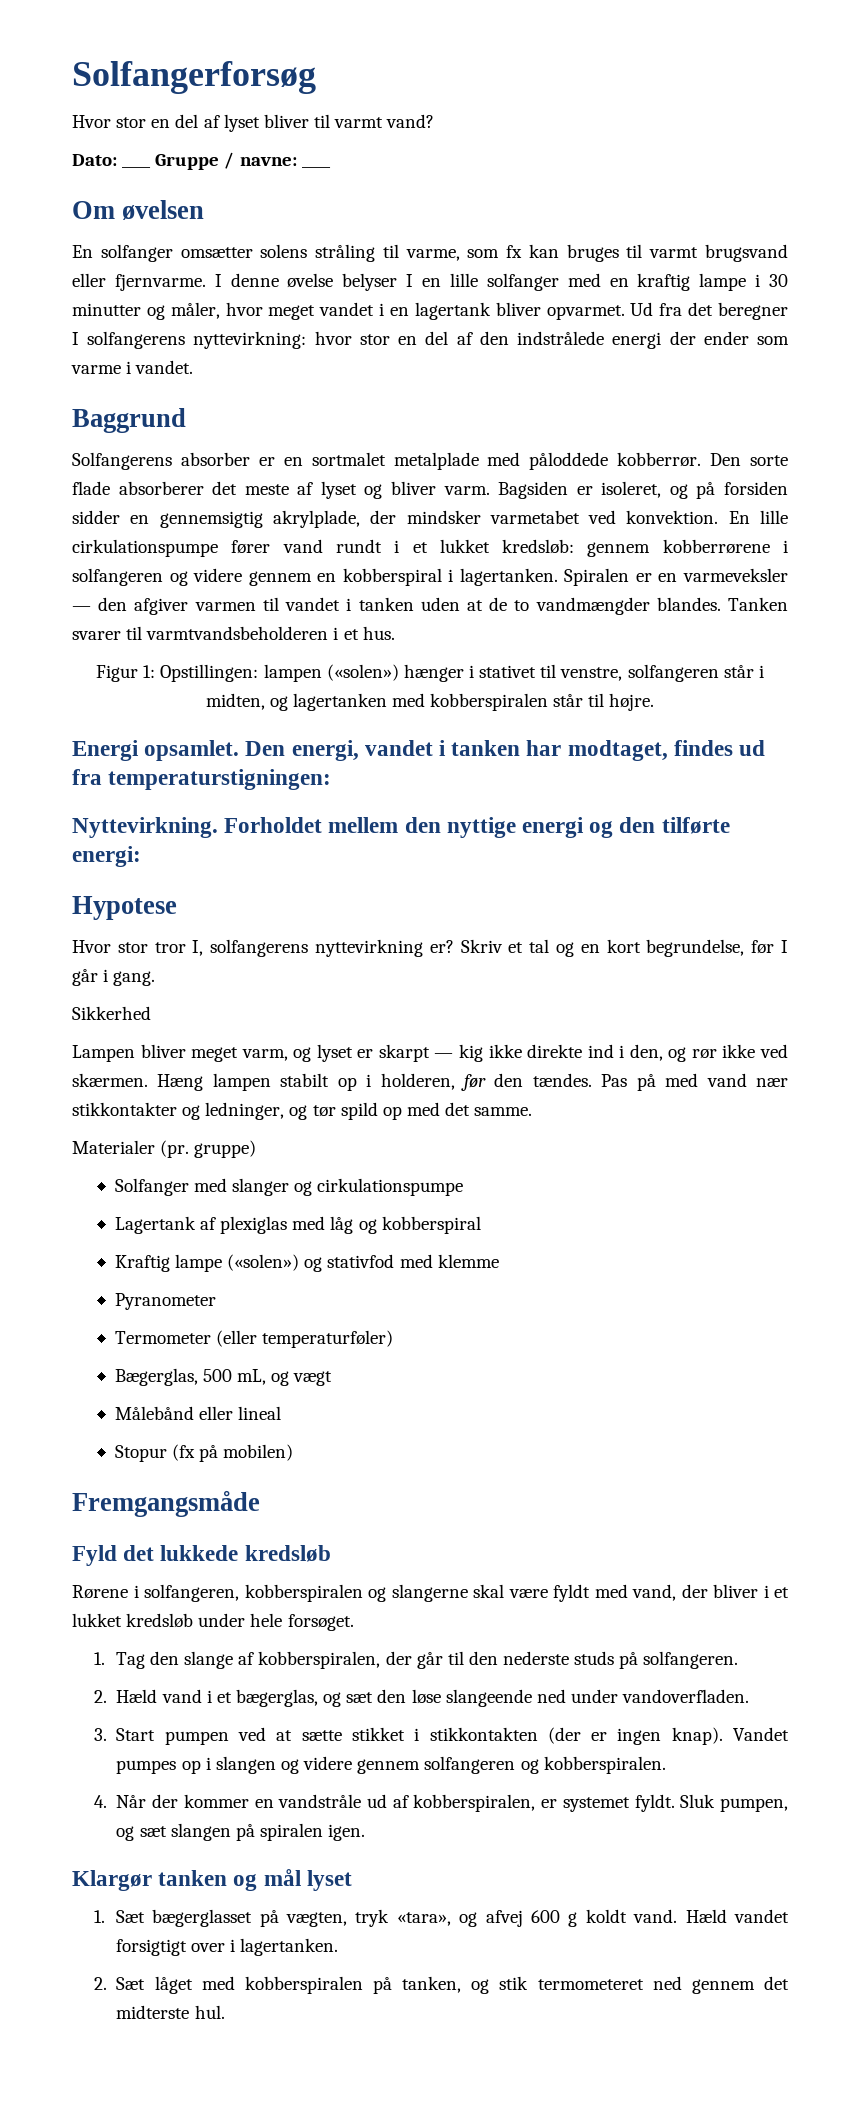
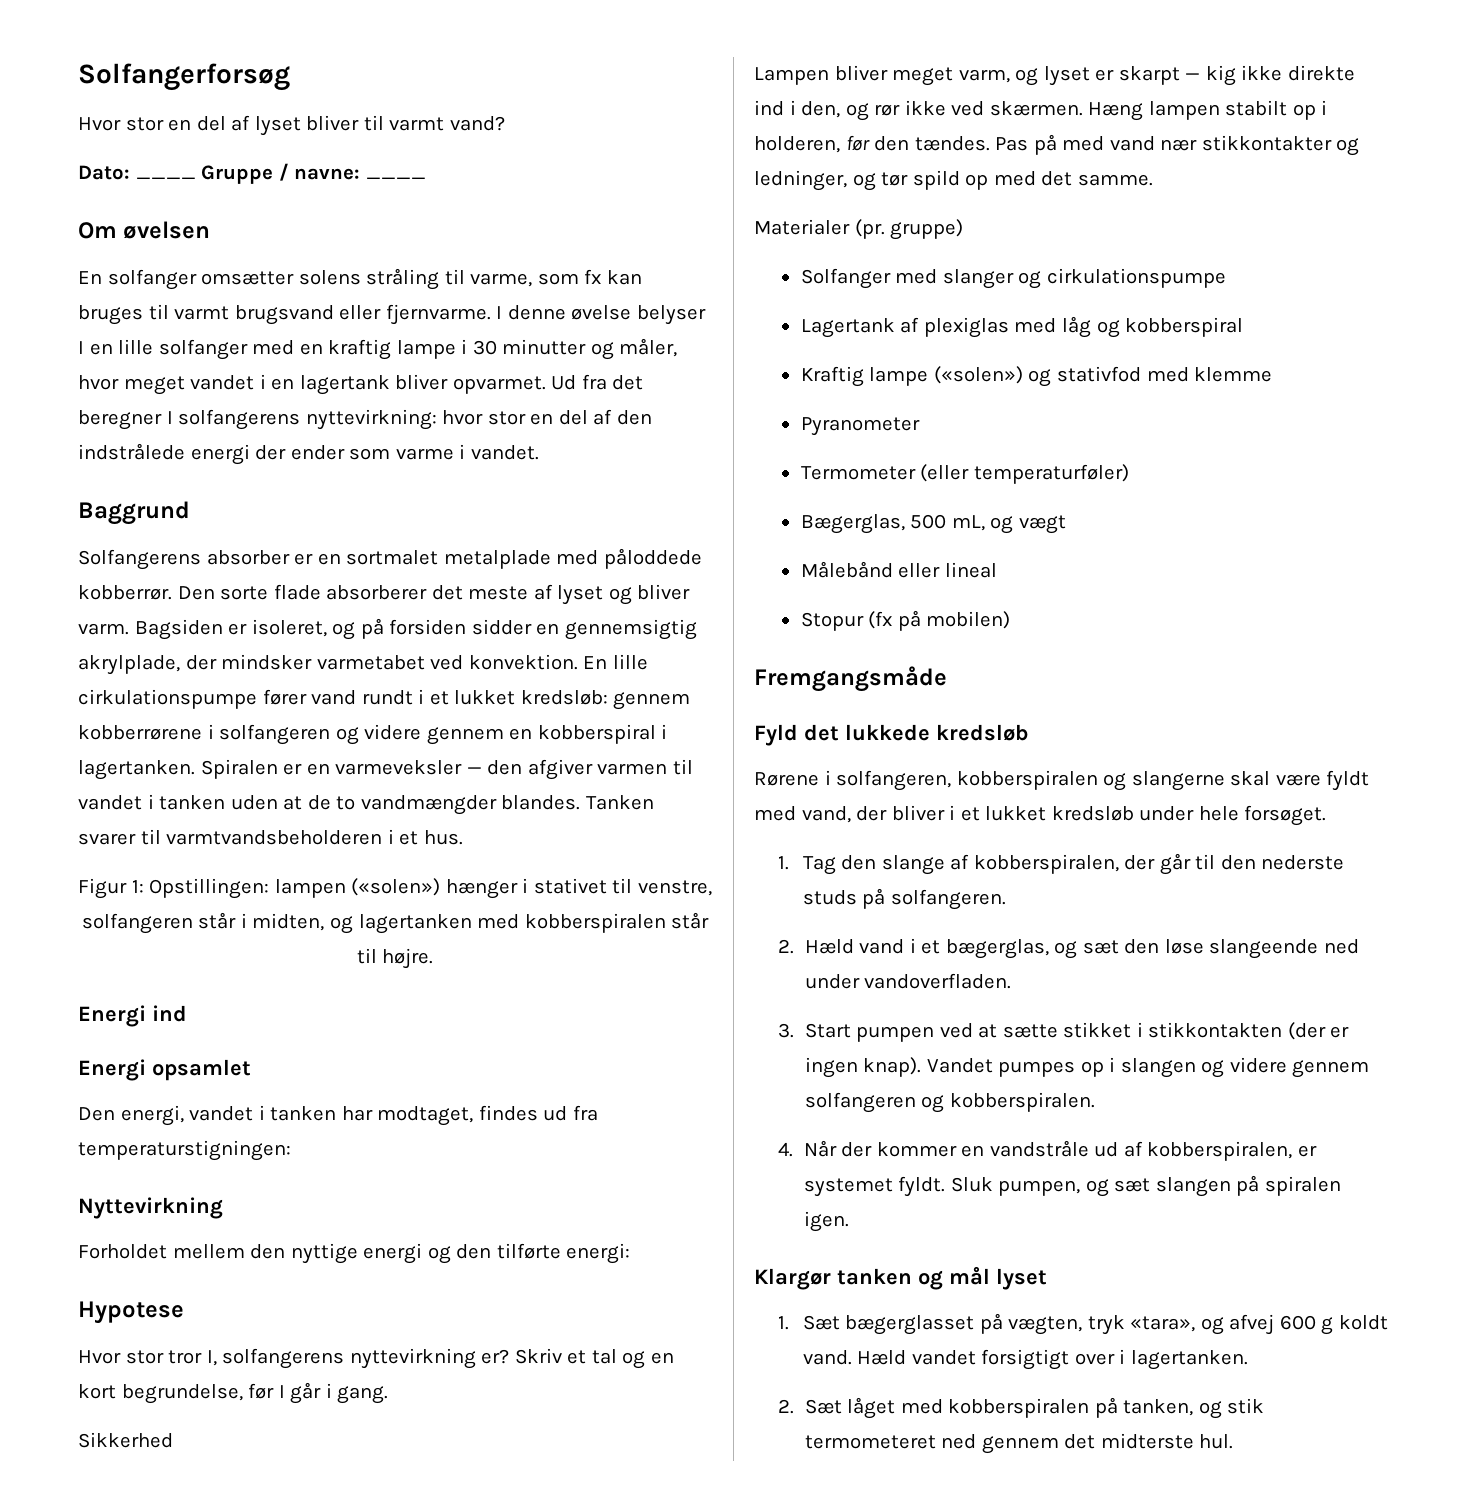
- Energi opsamlet. Den energi, vandet i tanken har modtaget, findes ud fra temperaturstigningen:
+ Energi ind
+ Energi opsamlet
+ Den energi, vandet i tanken har modtaget, findes ud fra temperaturstigningen:
- Nyttevirkning. Forholdet mellem den nyttige energi og den tilførte energi:
+ Nyttevirkning
+ Forholdet mellem den nyttige energi og den tilførte energi:

